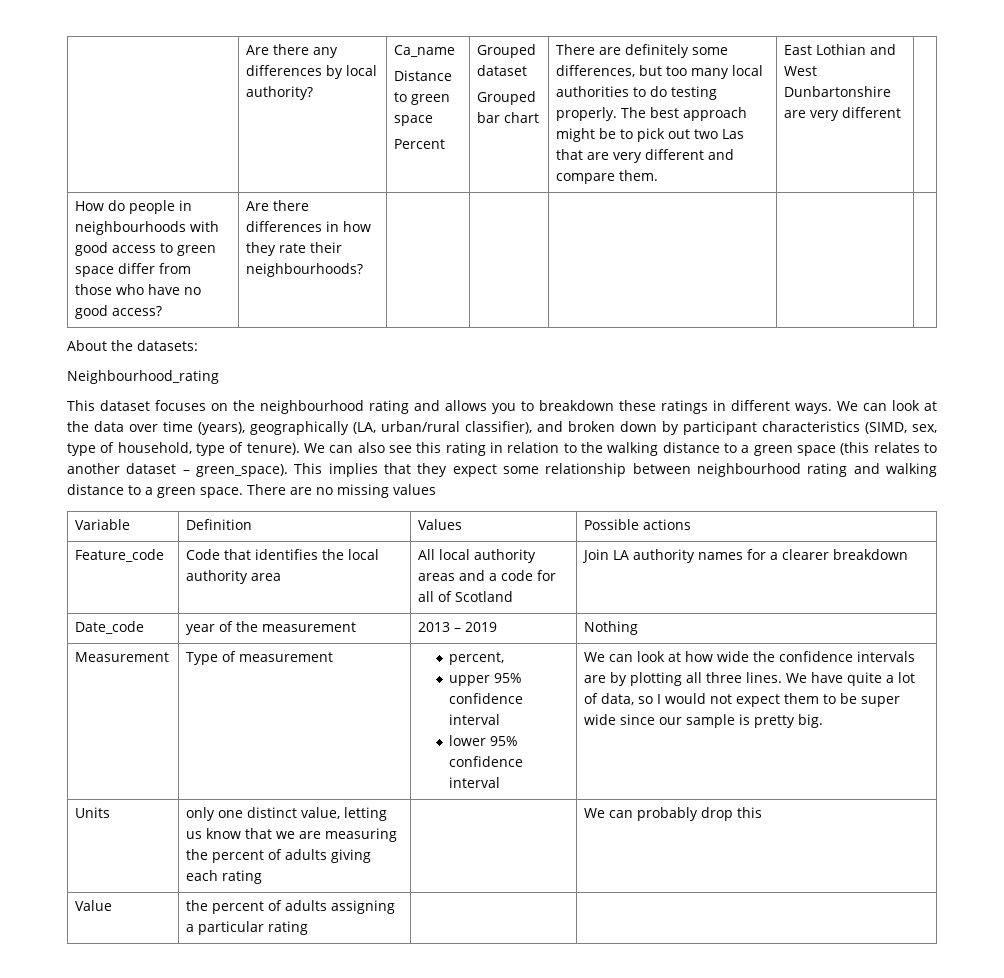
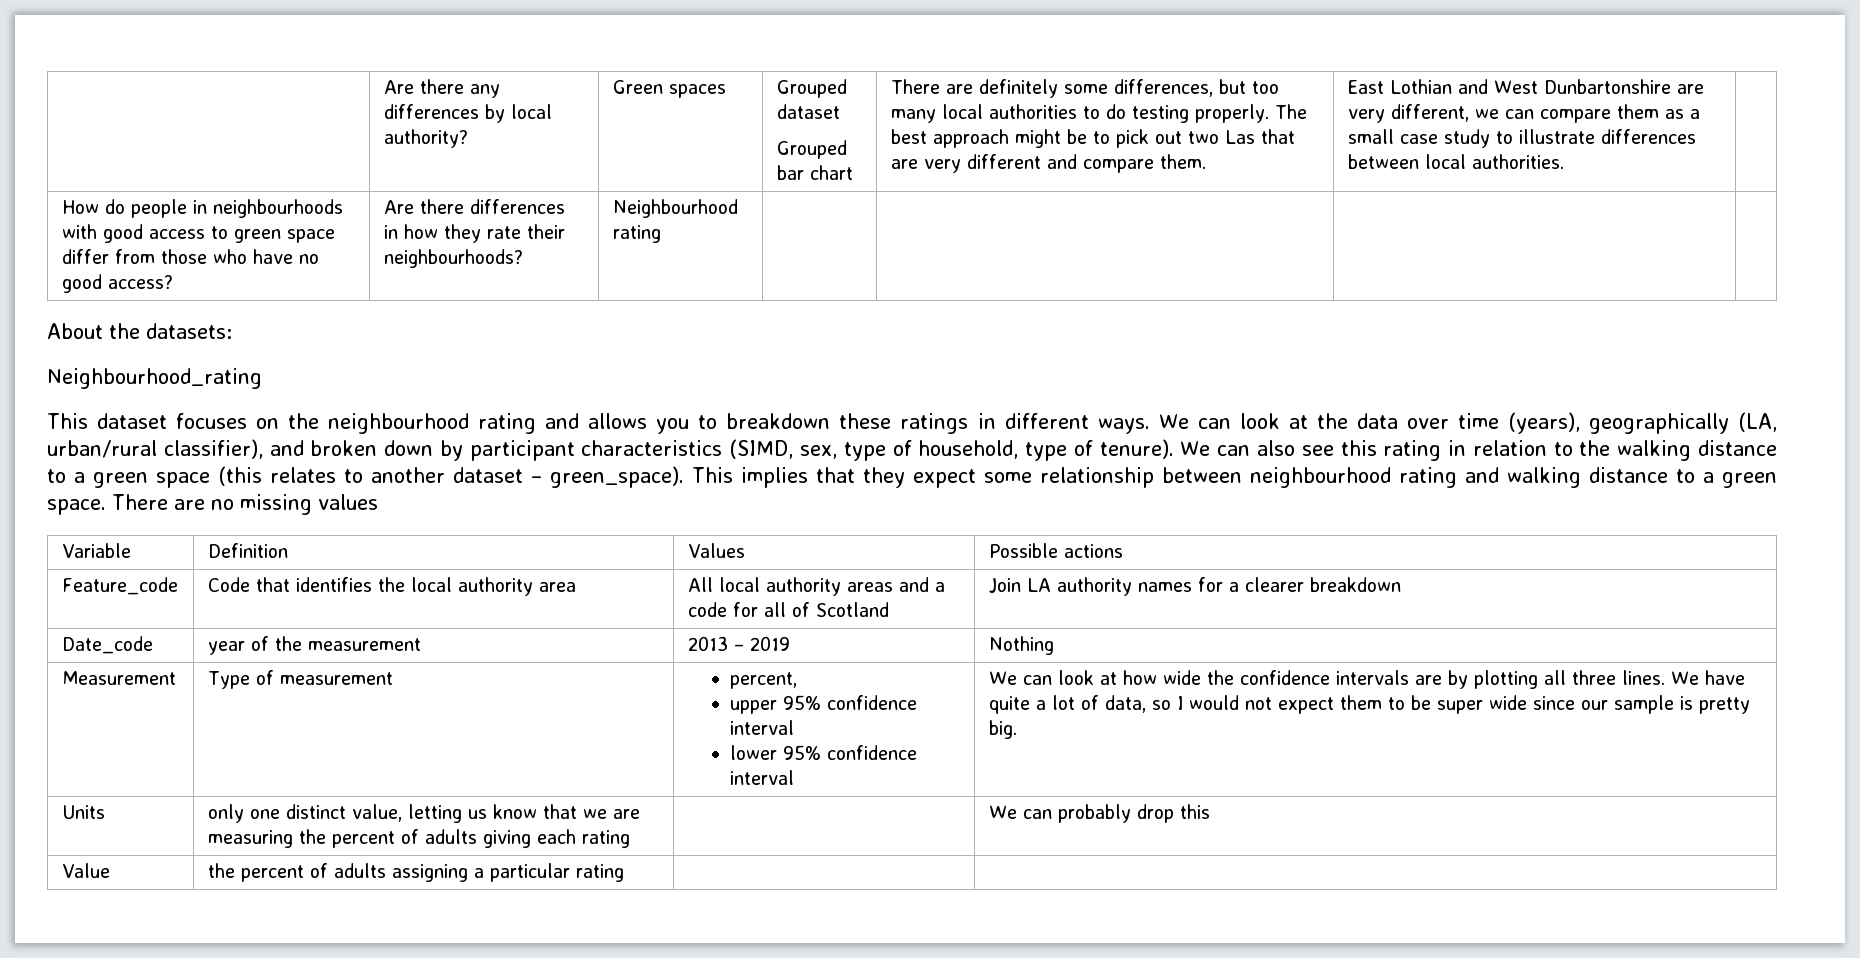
- Ca_name
- Distance to green space
- Percent
+ Green spaces
- East Lothian and West Dunbartonshire are very different
+ East Lothian and West Dunbartonshire are very different, we can compare them as a small case study to illustrate differences between local authorities.
- How do people in neighbourhoods with good access to green space differ from those who have no good access? | Are there differences in how they rate their neighbourhoods? | | | | |
+ How do people in neighbourhoods with good access to green space differ from those who have no good access? | Are there differences in how they rate their neighbourhoods? | Neighbourhood rating | | | |

